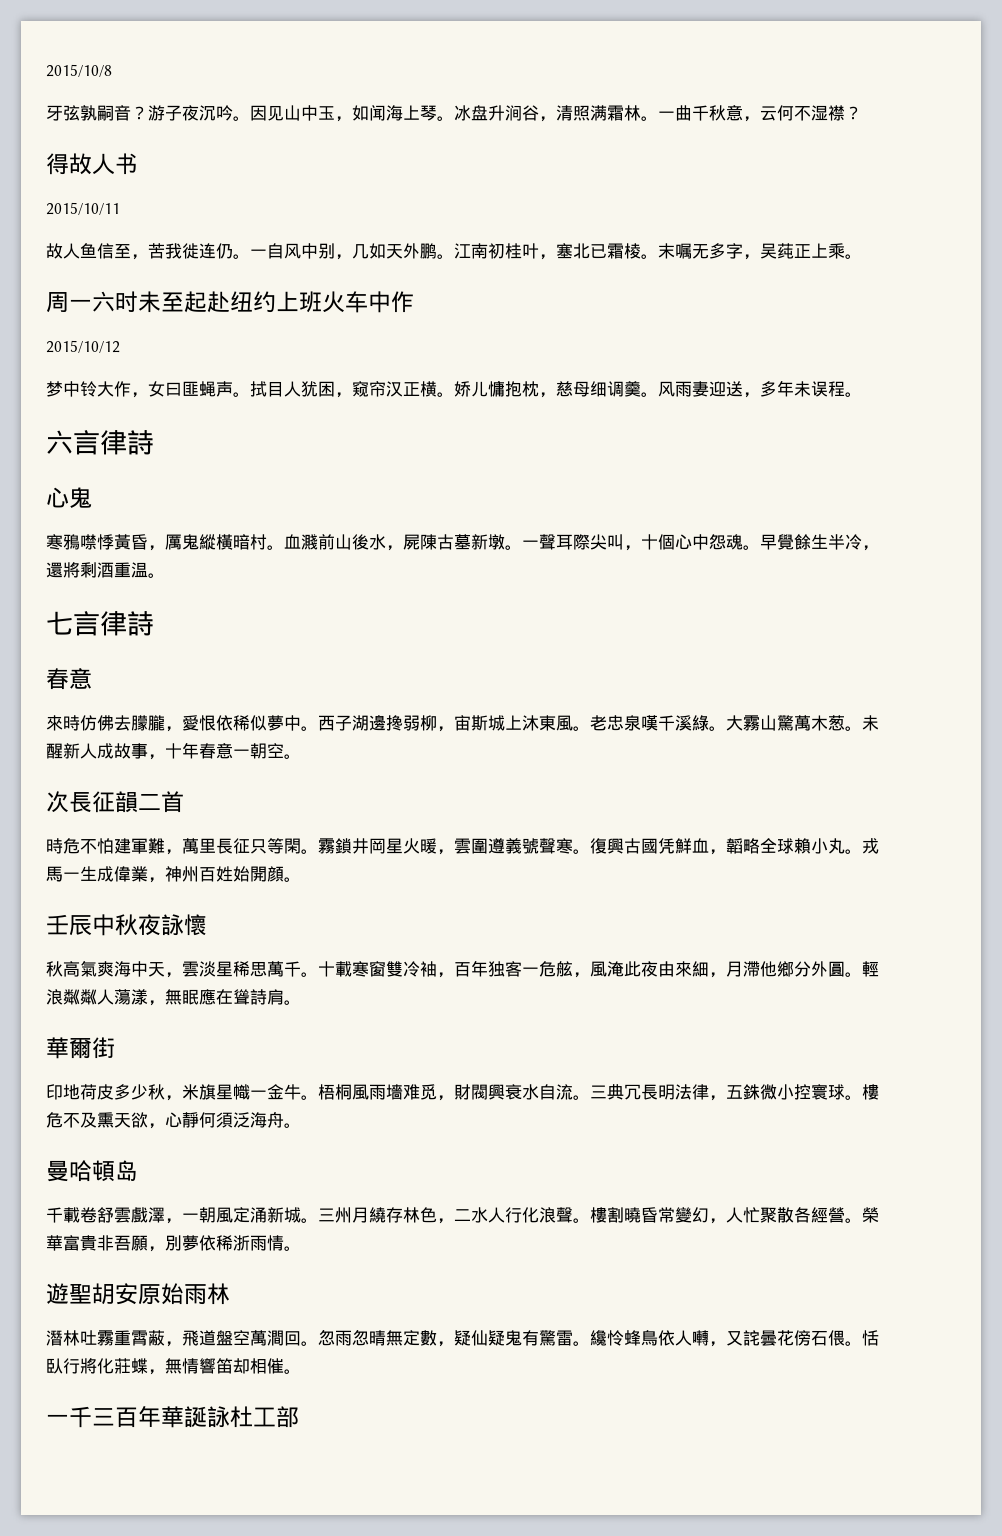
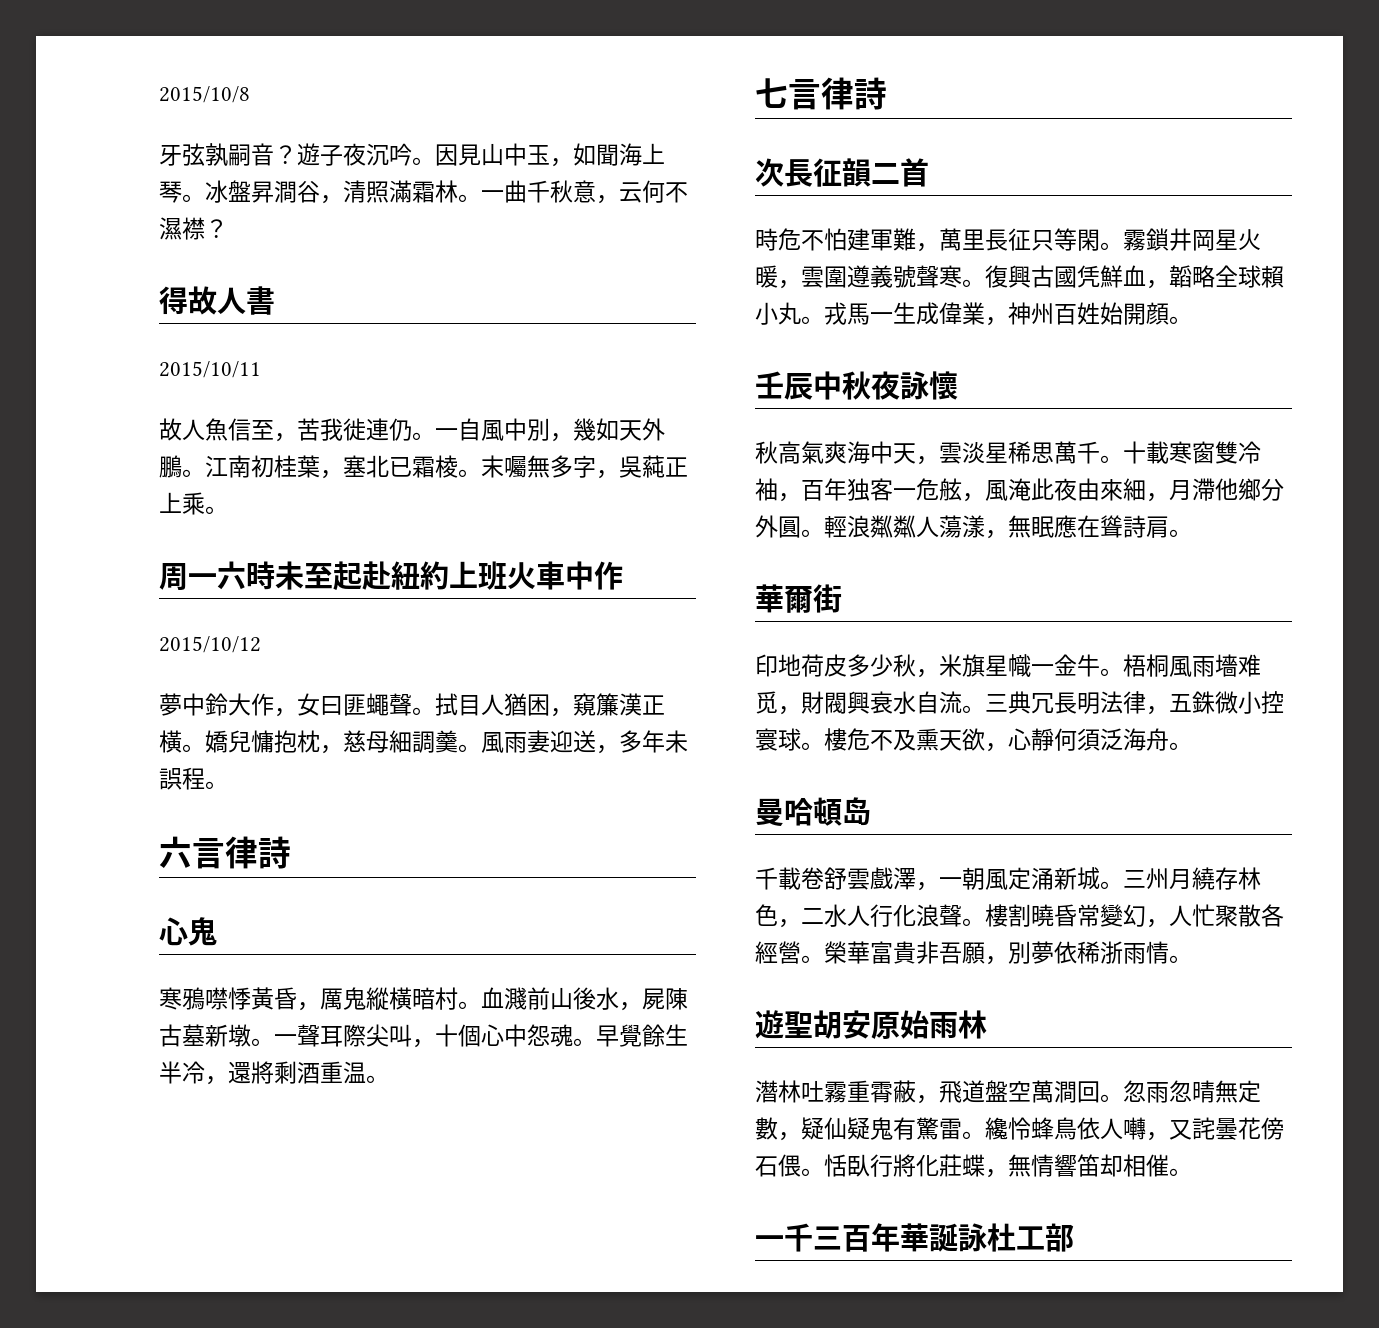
- 游子夜沉吟。
+ 遊子夜沉吟。
- 因见山中玉，如闻海上琴。
+ 因見山中玉，如聞海上琴。
- 冰盘升涧谷，清照满霜林。
+ 冰盤昇澗谷，清照滿霜林。
- 一曲千秋意，云何不湿襟？
+ 一曲千秋意，云何不濕襟？
- 得故人书
+ 得故人書
- 故人鱼信至，苦我徙连仍。
+ 故人魚信至，苦我徙連仍。
- 一自风中别，几如天外鹏。
+ 一自風中別，幾如天外鵬。
- 江南初桂叶，塞北已霜棱。
+ 江南初桂葉，塞北已霜棱。
- 末嘱无多字，吴莼正上乘。
+ 末囑無多字，吳蒓正上乘。
- 周一六时未至起赴纽约上班火车中作
+ 周一六時未至起赴紐約上班火車中作
- 梦中铃大作，女曰匪蝇声。
+ 夢中鈴大作，女曰匪蠅聲。
- 拭目人犹困，窥帘汉正横。娇儿慵抱枕，慈母细调羹。风雨妻迎送，多年未误程。
+ 拭目人猶困，窺簾漢正橫。嬌兒慵抱枕，慈母細調羹。風雨妻迎送，多年未誤程。
  七言律詩
- 春意
- 來時仿佛去朦朧，愛恨依稀似夢中。西子湖邊搀弱柳，宙斯城上沐東風。老忠泉嘆千溪綠。大霧山驚萬木葱。未醒新人成故事，十年春意一朝空。

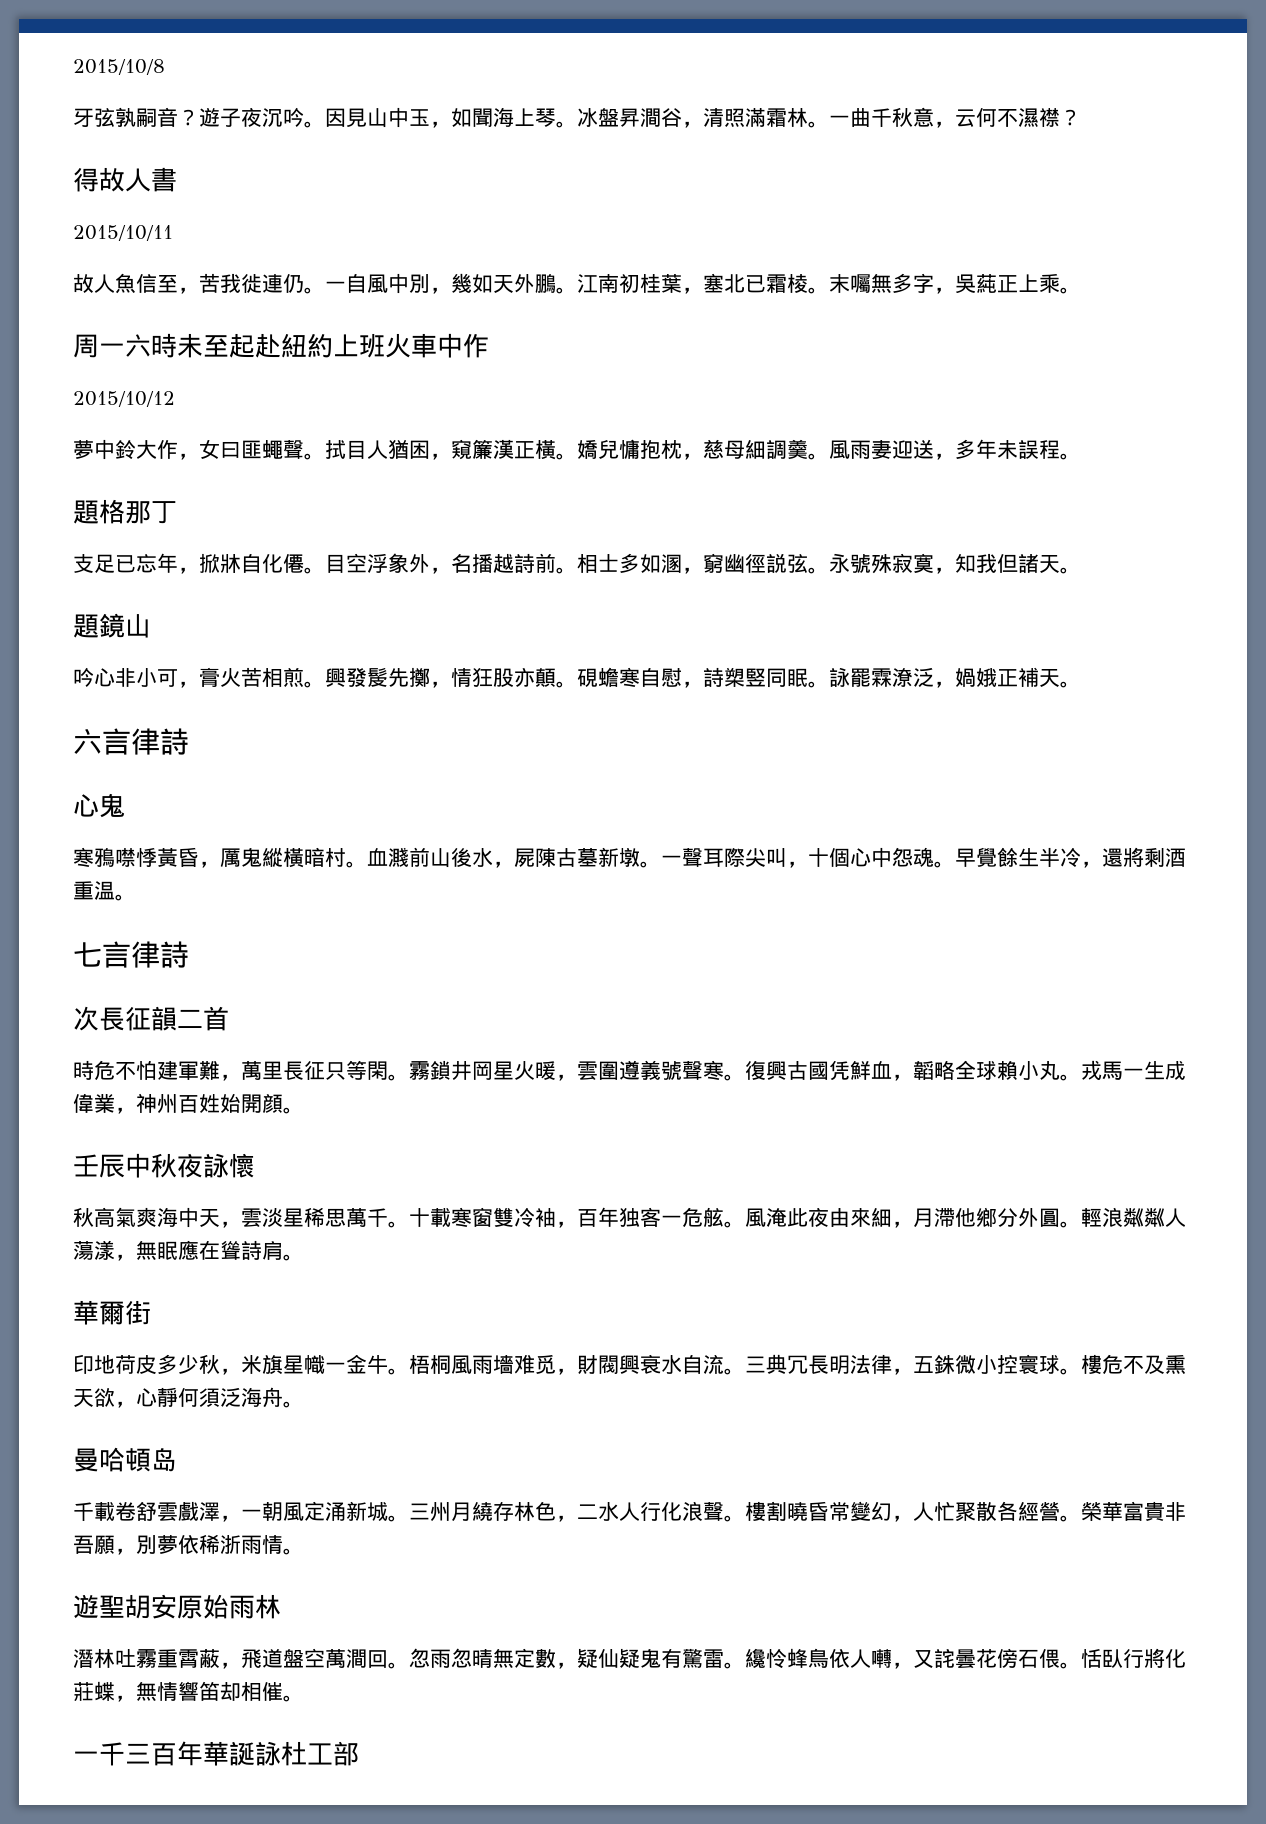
+ 題格那丁
+ 支足已忘年，掀牀自化僊。目空浮象外，名播越詩前。相士多如溷，窮幽徑説弦。永號殊寂寞，知我但諸天。
+ 題鏡山
+ 吟心非小可，膏火苦相煎。興發髲先擲，情狂股亦顛。硯蟾寒自慰，詩槊竪同眠。詠罷霖潦泛，媧娥正補天。
- 十載寒窗雙冷袖，百年独客一危舷，風淹此夜由來細，月滯他鄉分外圓。
+ 十載寒窗雙冷袖，百年独客一危舷。風淹此夜由來細，月滯他鄉分外圓。

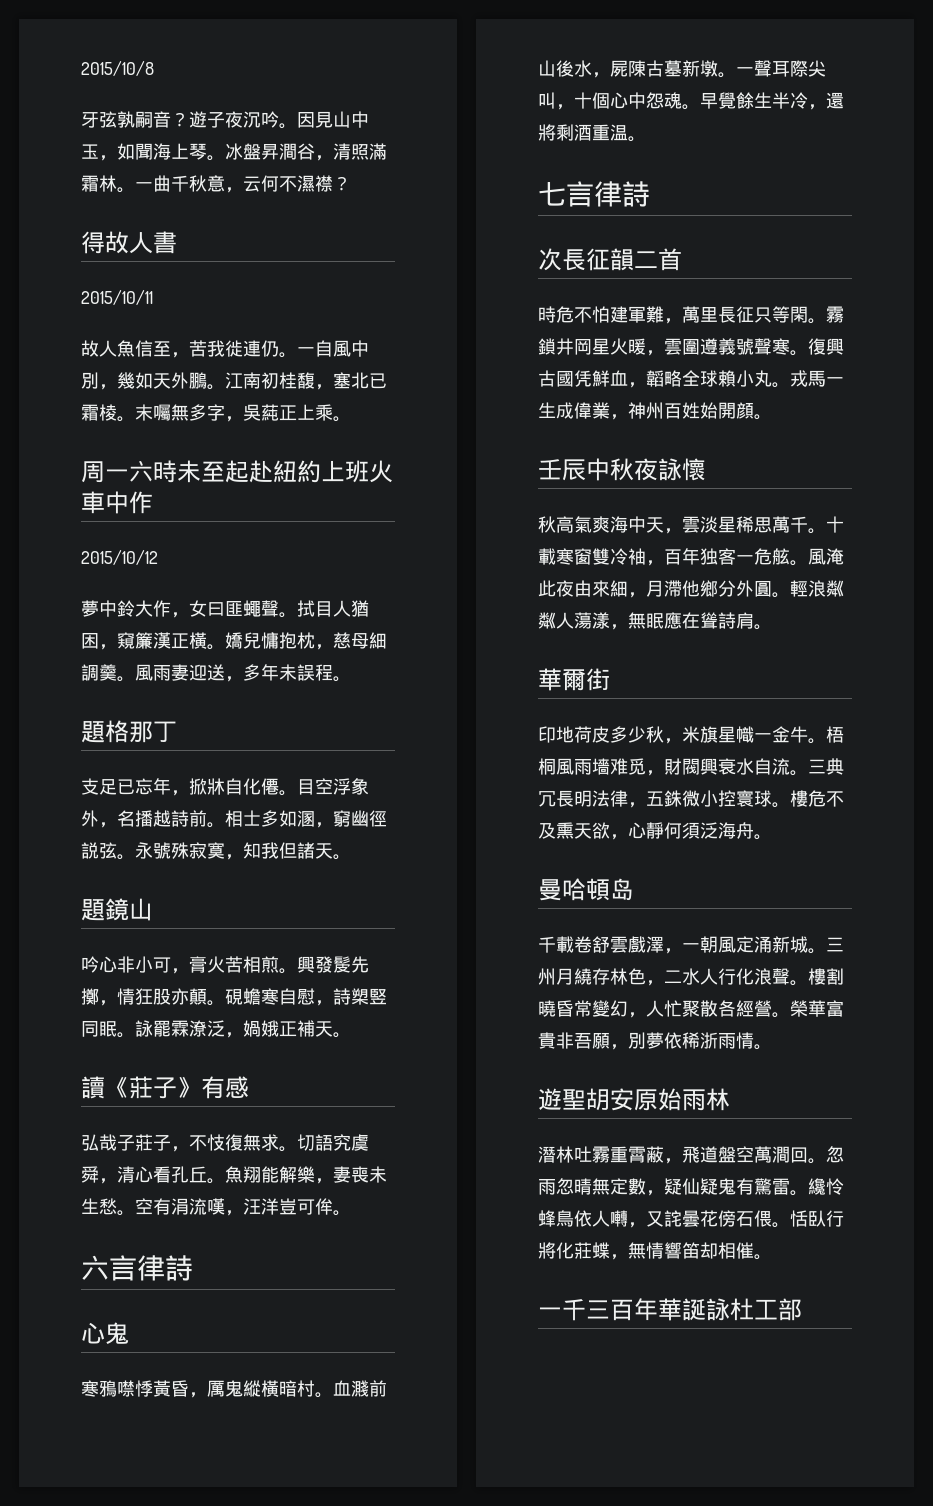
- 江南初桂葉，塞北已霜棱。
+ 江南初桂馥，塞北已霜棱。
+ 讀《莊子》有感
+ 弘哉子莊子，不忮復無求。切語究虞舜，清心看孔丘。魚翔能解樂，妻喪未生愁。空有涓流嘆，汪洋豈可侔。

